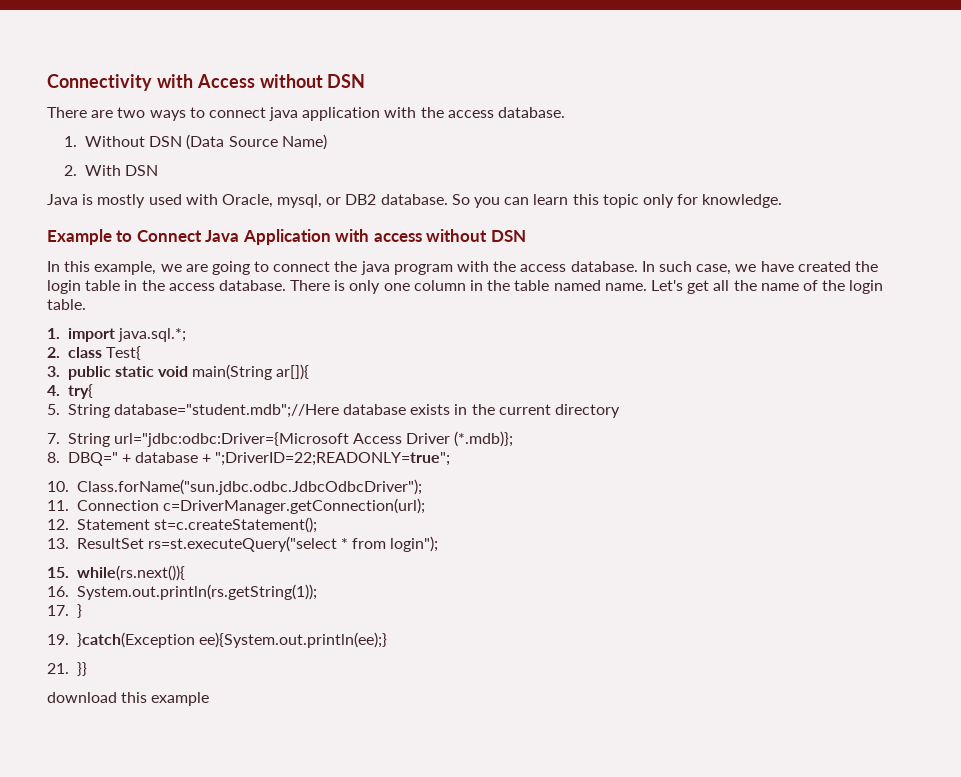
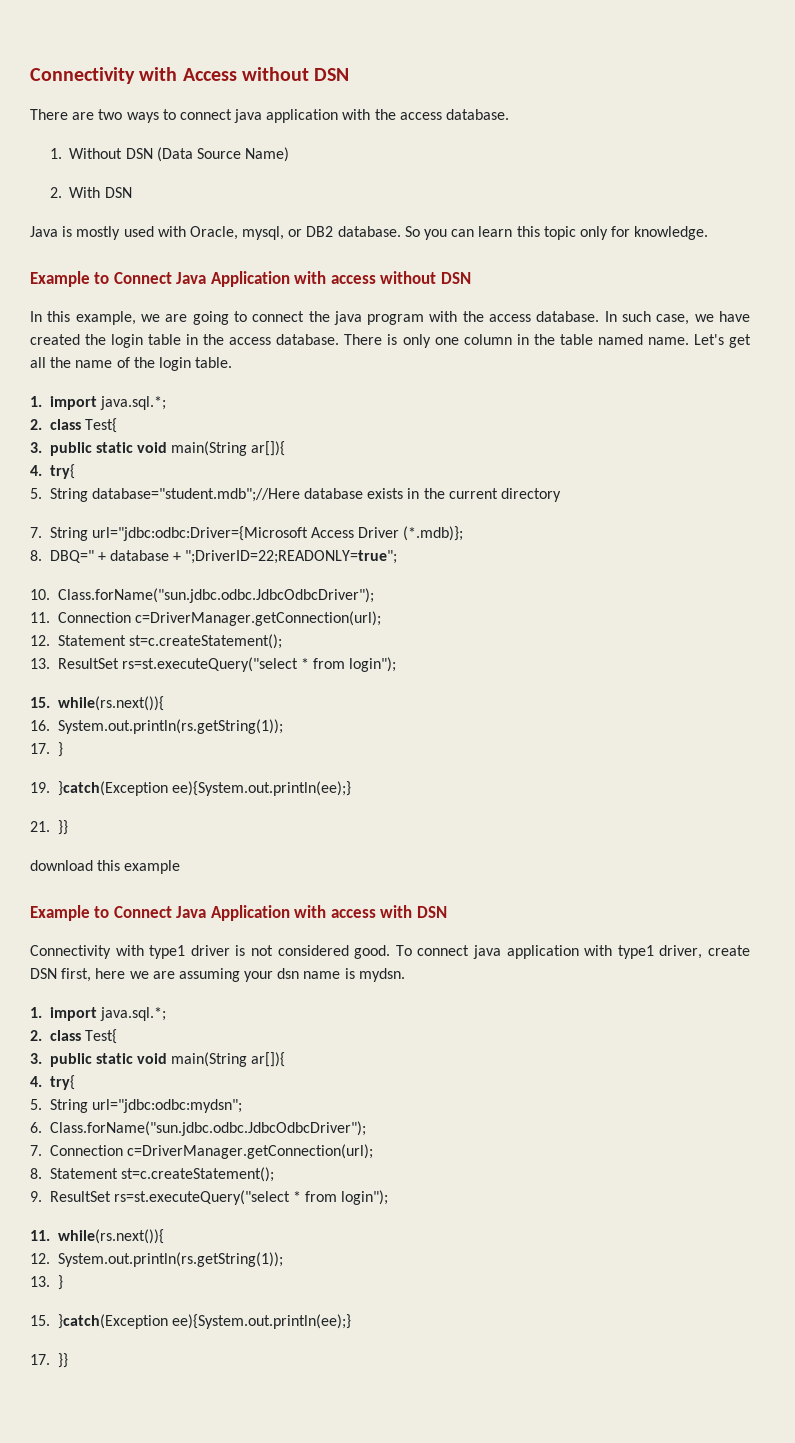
+ Example to Connect Java Application with access with DSN
+ Connectivity with type1 driver is not considered good. To connect java application with type1 driver, create DSN first, here we are assuming your dsn name is mydsn.
+ 1. import java.sql.*;
+ 2. class Test{
+ 3. public static void main(String ar[]){
+ 4. try{
+ 5. String url="jdbc:odbc:mydsn";
+ 6. Class.forName("sun.jdbc.odbc.JdbcOdbcDriver");
+ 7. Connection c=DriverManager.getConnection(url);
+ 8. Statement st=c.createStatement();
+ 9. ResultSet rs=st.executeQuery("select * from login");
+ 11. while(rs.next()){
+ 12. System.out.println(rs.getString(1));
+ 13. }
+ 15. }catch(Exception ee){System.out.println(ee);}
+ 17. }}

